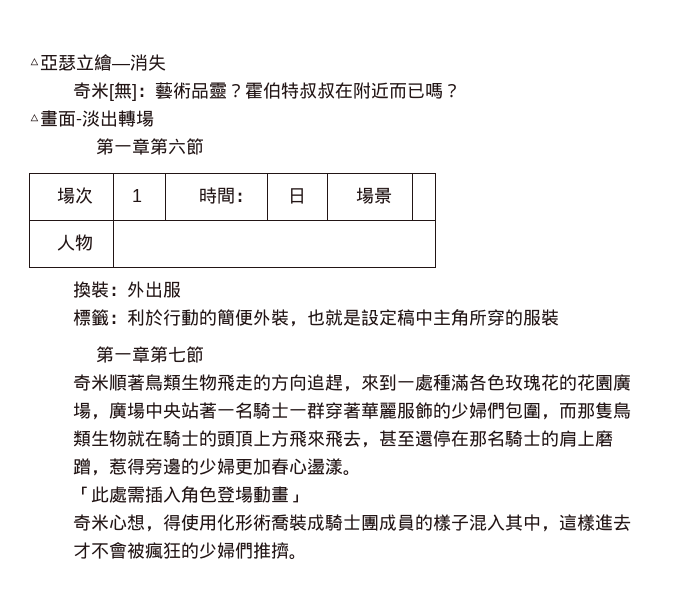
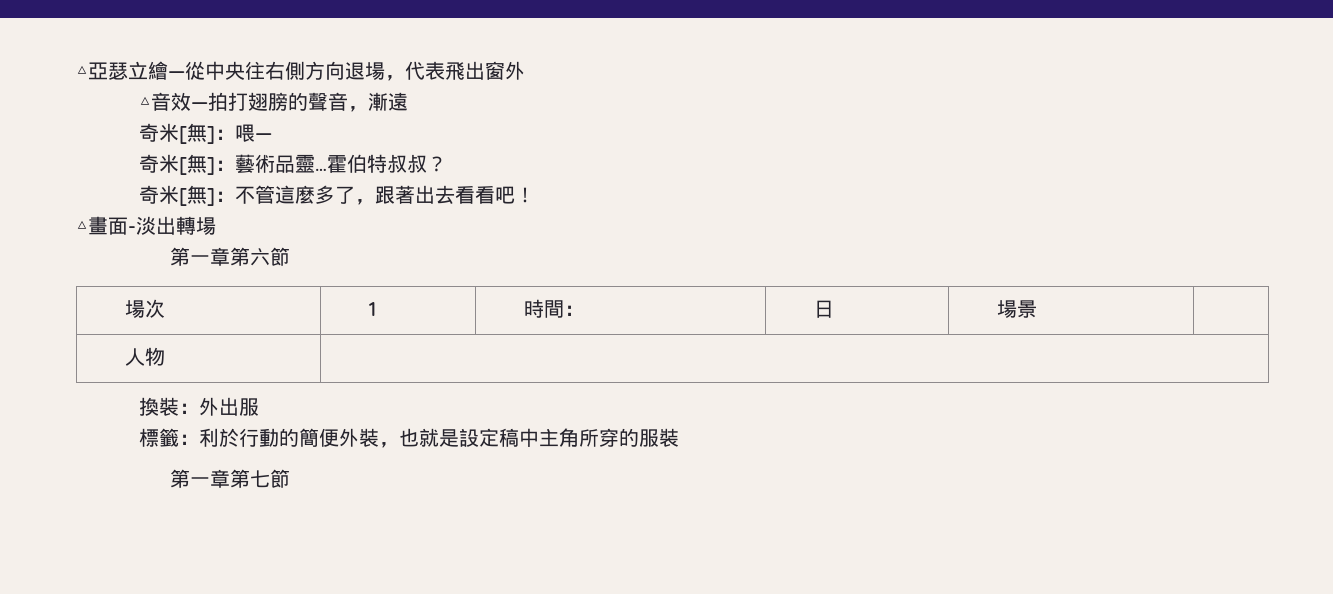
- △亞瑟立繪—消失
+ △亞瑟立繪—從中央往右側方向退場，代表飛出窗外
+ △音效—拍打翅膀的聲音，漸遠
+ 奇米[無]：喂—
- 奇米[無]：藝術品靈？
+ 奇米[無]：藝術品靈…
- 霍伯特叔叔在附近而已嗎？
+ 霍伯特叔叔？
+ 奇米[無]：不管這麼多了，跟著出去看看吧！
- 奇米順著鳥類生物飛走的方向追趕，來到一處種滿各色玫瑰花的花園廣場，廣場中央站著一名騎士一群穿著華麗服飾的少婦們包圍，而那隻鳥類生物就在騎士的頭頂上方飛來飛去，甚至還停在那名騎士的肩上磨蹭，惹得旁邊的少婦更加春心盪漾。
- 「此處需插入角色登場動畫」
- 奇米心想，得使用化形術喬裝成騎士團成員的樣子混入其中，這樣進去才不會被瘋狂的少婦們推擠。

